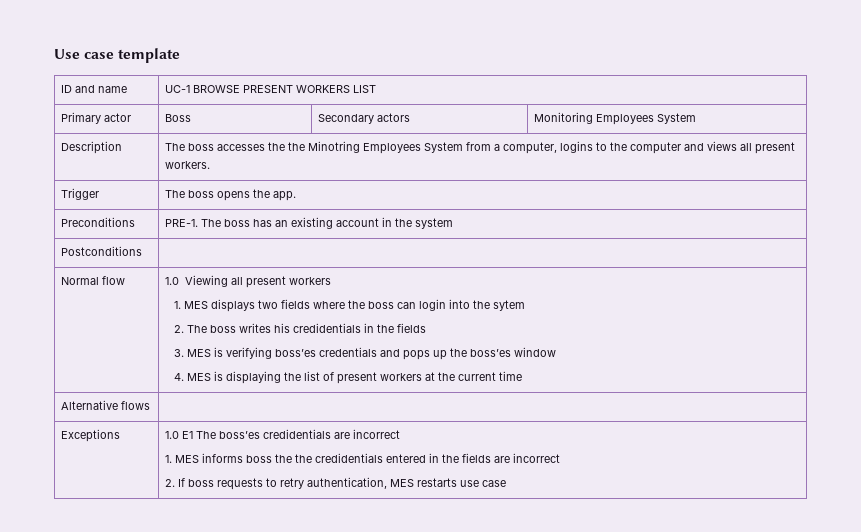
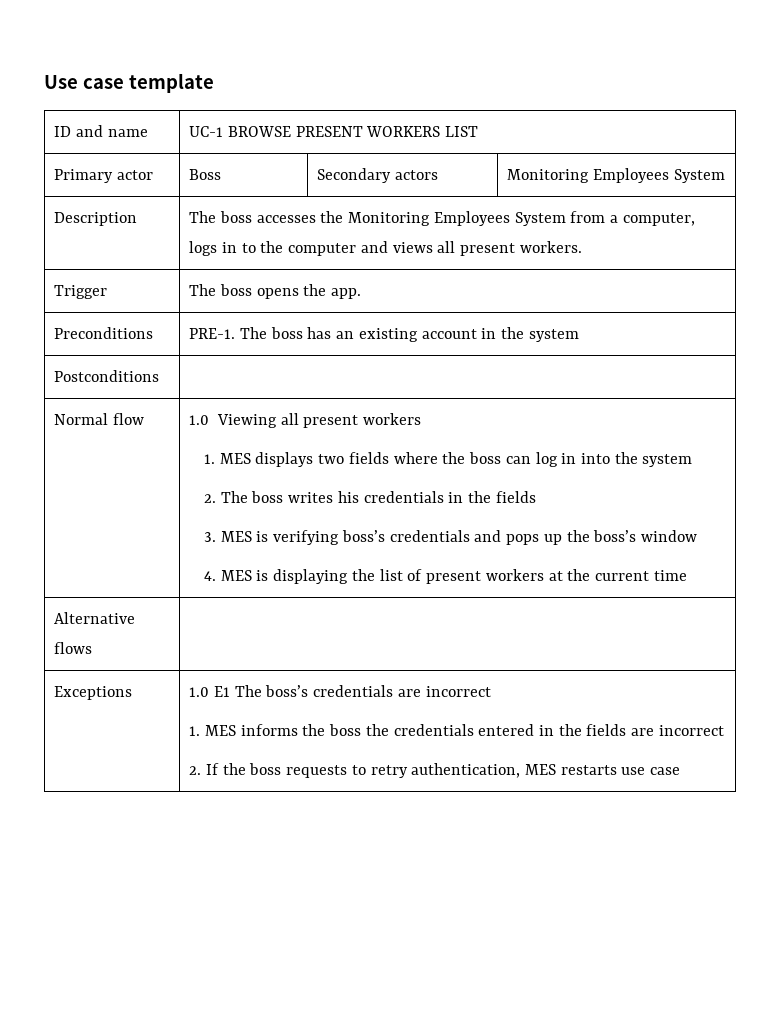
- Description | The boss accesses the the Minotring Employees System from a computer, logins to the computer and views all present workers.
+ Description | The boss accesses the Monitoring Employees System from a computer, logs in to the computer and views all present workers.
- 1. MES displays two fields where the boss can login into the sytem
+ 1. MES displays two fields where the boss can log in into the system
- 2. The boss writes his credidentials in the fields
+ 2. The boss writes his credentials in the fields
- 3. MES is verifying boss’es credentials and pops up the boss’es window
+ 3. MES is verifying boss’s credentials and pops up the boss’s window
- Exceptions | 1.0 E1 The boss’es credidentials are incorrect
- 1. MES informs boss the the credidentials entered in the fields are incorrect
- 2. If boss requests to retry authentication, MES restarts use case
+ Exceptions | 1.0 E1 The boss’s credentials are incorrect
+ 1. MES informs the boss the credentials entered in the fields are incorrect
+ 2. If the boss requests to retry authentication, MES restarts use case

